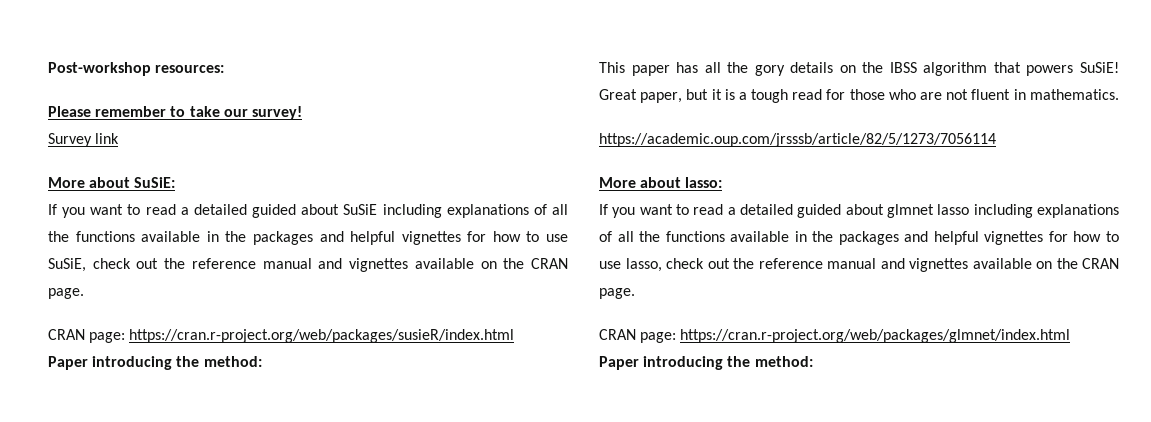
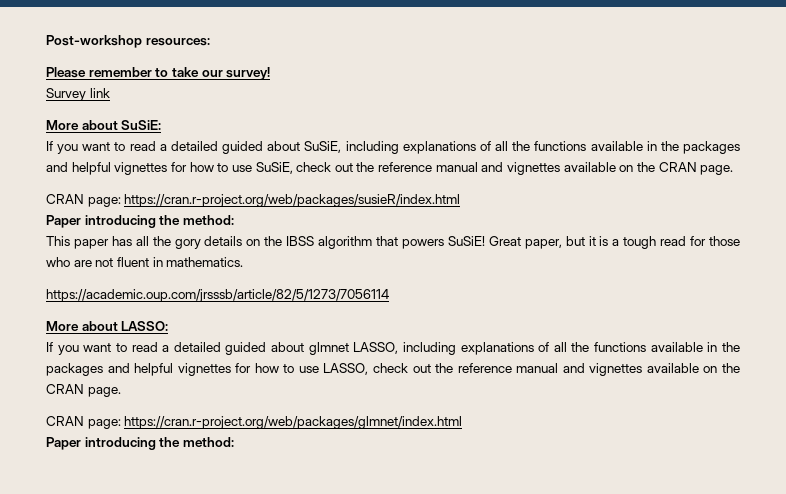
- If you want to read a detailed guided about SuSiE including explanations of all the functions available in the packages and helpful vignettes for how to use SuSiE, check out the reference manual and vignettes available on the CRAN page.
+ If you want to read a detailed guided about SuSiE, including explanations of all the functions available in the packages and helpful vignettes for how to use SuSiE, check out the reference manual and vignettes available on the CRAN page.
- More about lasso:
+ More about LASSO:
- If you want to read a detailed guided about glmnet lasso including explanations of all the functions available in the packages and helpful vignettes for how to use lasso, check out the reference manual and vignettes available on the CRAN page.
+ If you want to read a detailed guided about glmnet LASSO, including explanations of all the functions available in the packages and helpful vignettes for how to use LASSO, check out the reference manual and vignettes available on the CRAN page.

